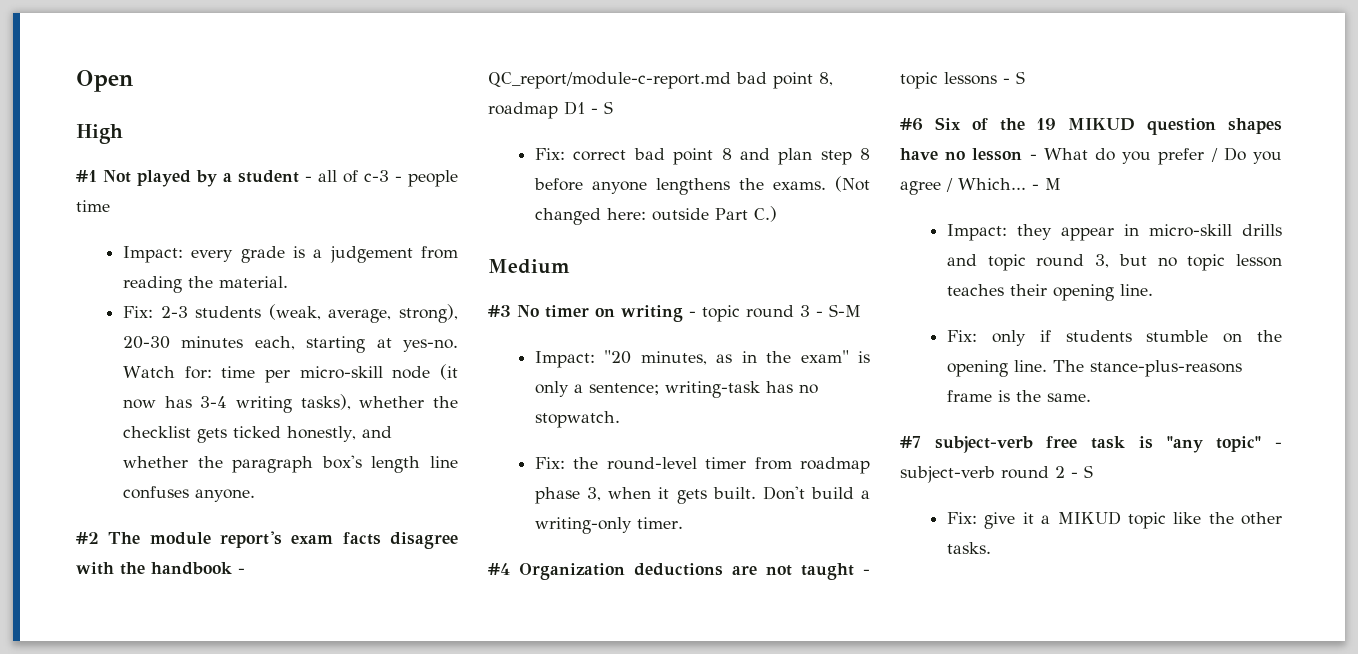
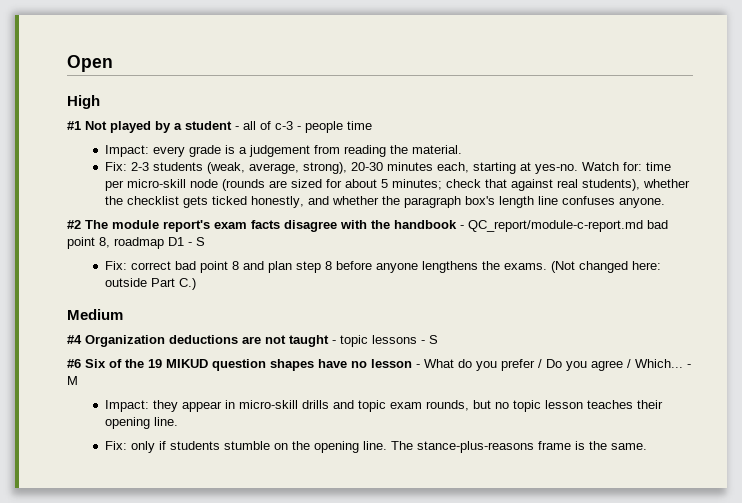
- Watch for: time per micro-skill node (it now has 3-4 writing tasks), whether the checklist gets ticked honestly, and whether the paragraph box's length line confuses anyone.
+ Watch for: time per micro-skill node (rounds are sized for about 5 minutes; check that against real students), whether the checklist gets ticked honestly, and whether the paragraph box's length line confuses anyone.
- #3 No timer on writing - topic round 3 - S-M
- Impact: "20 minutes, as in the exam" is only a sentence; writing-task has no stopwatch.
- Fix: the round-level timer from roadmap phase 3, when it gets built. Don't build a writing-only timer.
- Impact: they appear in micro-skill drills and topic round 3, but no topic lesson teaches their opening line.
+ Impact: they appear in micro-skill drills and topic exam rounds, but no topic lesson teaches their opening line.
- #7 subject-verb free task is "any topic" - subject-verb round 2 - S
- Fix: give it a MIKUD topic like the other tasks.

